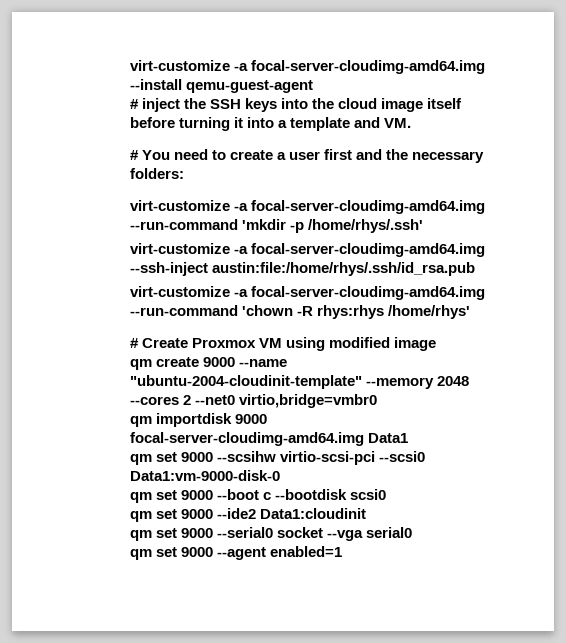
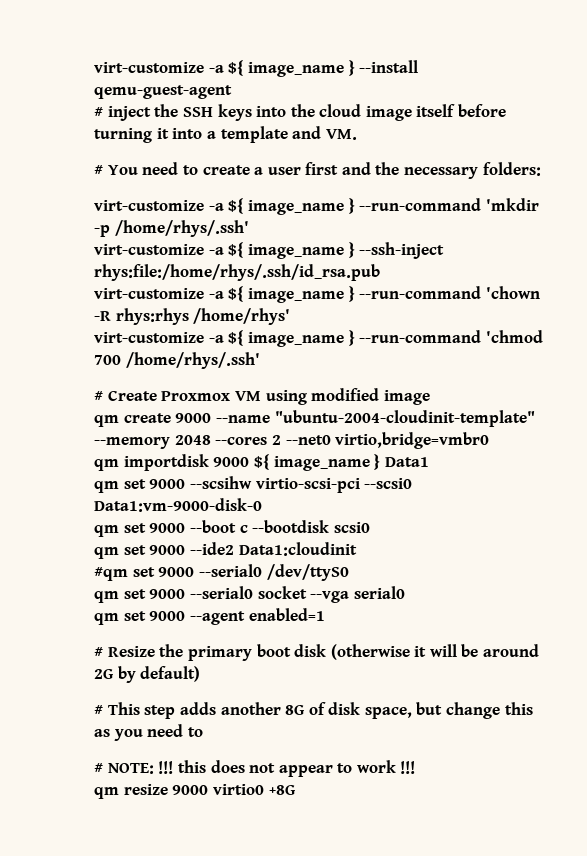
- virt-customize -a focal-server-cloudimg-amd64.img --install qemu-guest-agent
+ virt-customize -a ${ image_name } --install qemu-guest-agent
- virt-customize -a focal-server-cloudimg-amd64.img --run-command 'mkdir -p /home/rhys/.ssh'
+ virt-customize -a ${ image_name } --run-command 'mkdir -p /home/rhys/.ssh'
- virt-customize -a focal-server-cloudimg-amd64.img --ssh-inject austin:file:/home/rhys/.ssh/id_rsa.pub
- virt-customize -a focal-server-cloudimg-amd64.img --run-command 'chown -R rhys:rhys /home/rhys'
+ virt-customize -a ${ image_name } --ssh-inject rhys:file:/home/rhys/.ssh/id_rsa.pub
+ virt-customize -a ${ image_name } --run-command 'chown -R rhys:rhys /home/rhys'
+ virt-customize -a ${ image_name } --run-command 'chmod 700 /home/rhys/.ssh'
- qm importdisk 9000 focal-server-cloudimg-amd64.img Data1
+ qm importdisk 9000 ${ image_name } Data1
+ #qm set 9000 --serial0 /dev/ttyS0
+ # Resize the primary boot disk (otherwise it will be around 2G by default)
+ # This step adds another 8G of disk space, but change this as you need to
+ # NOTE: !!! this does not appear to work !!!
+ qm resize 9000 virtio0 +8G

